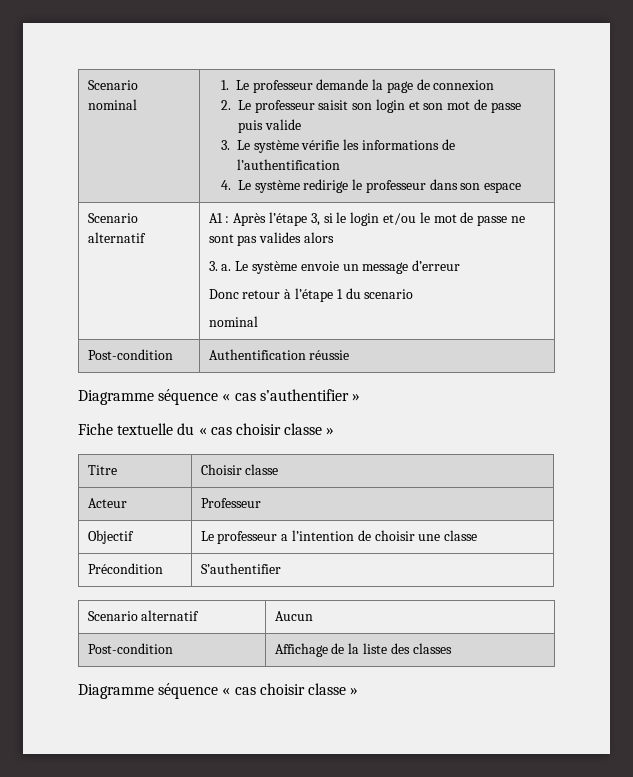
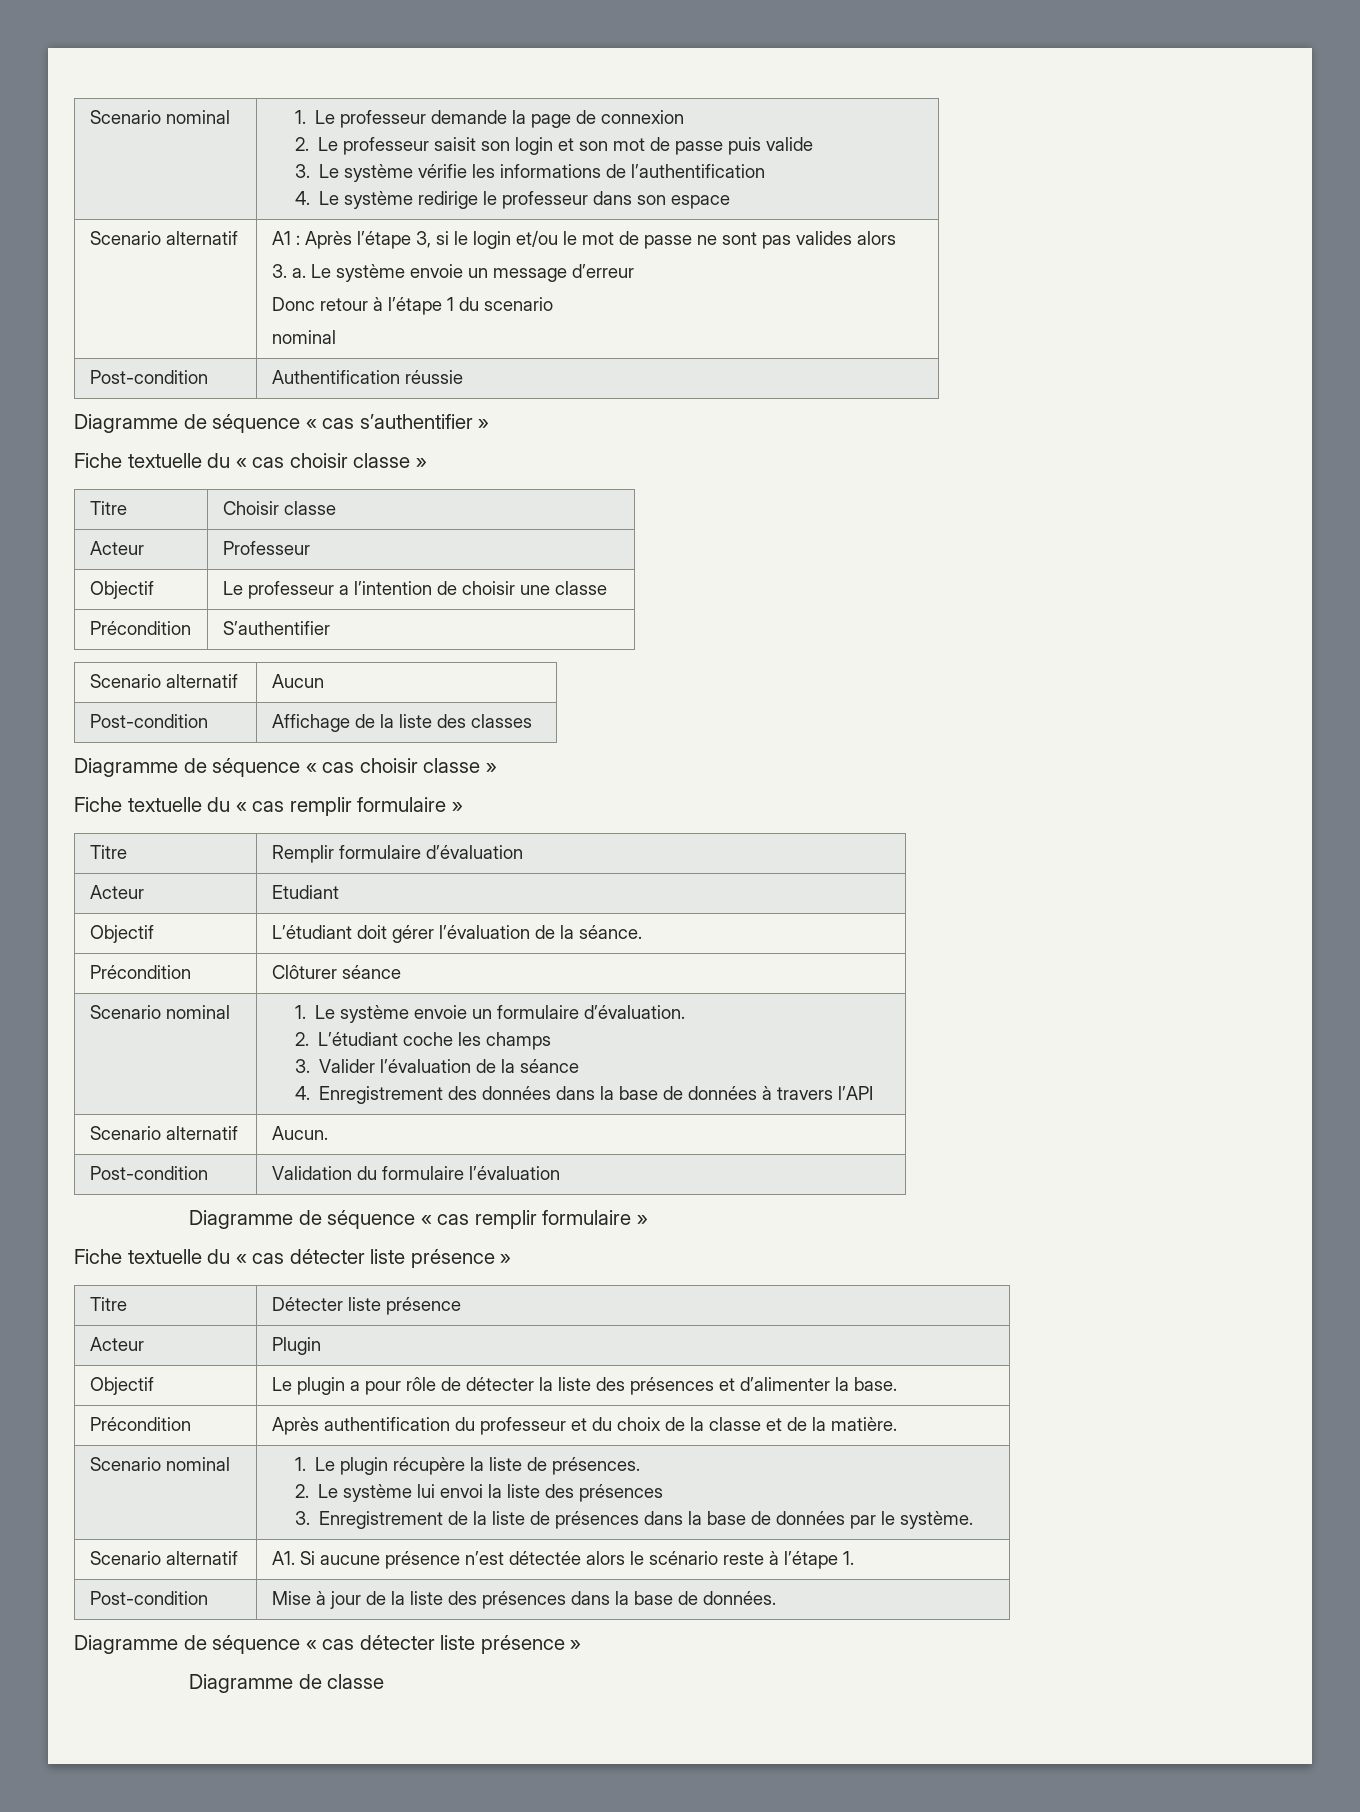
- Diagramme séquence « cas s’authentifier »
+ Diagramme de séquence « cas s’authentifier »
- Diagramme séquence « cas choisir classe »
+ Diagramme de séquence « cas choisir classe »
+ Fiche textuelle du « cas remplir formulaire »
+ Titre | Remplir formulaire d’évaluation
+ Acteur | Etudiant
+ Objectif | L’étudiant doit gérer l’évaluation de la séance.
+ Précondition | Clôturer séance
+ Scenario nominal | 1. Le système envoie un formulaire d’évaluation.
+ 2. L’étudiant coche les champs
+ 3. Valider l’évaluation de la séance
+ 4. Enregistrement des données dans la base de données à travers l’API
+ Scenario alternatif | Aucun.
+ Post-condition | Validation du formulaire l’évaluation
+ Diagramme de séquence « cas remplir formulaire »
+ Fiche textuelle du « cas détecter liste présence »
+ Titre | Détecter liste présence
+ Acteur | Plugin
+ Objectif | Le plugin a pour rôle de détecter la liste des présences et d’alimenter la base.
+ Précondition | Après authentification du professeur et du choix de la classe et de la matière.
+ Scenario nominal | 1. Le plugin récupère la liste de présences.
+ 2. Le système lui envoi la liste des présences
+ 3. Enregistrement de la liste de présences dans la base de données par le système.
+ Scenario alternatif | A1. Si aucune présence n’est détectée alors le scénario reste à l’étape 1.
+ Post-condition | Mise à jour de la liste des présences dans la base de données.
+ Diagramme de séquence « cas détecter liste présence »
+ Diagramme de classe

